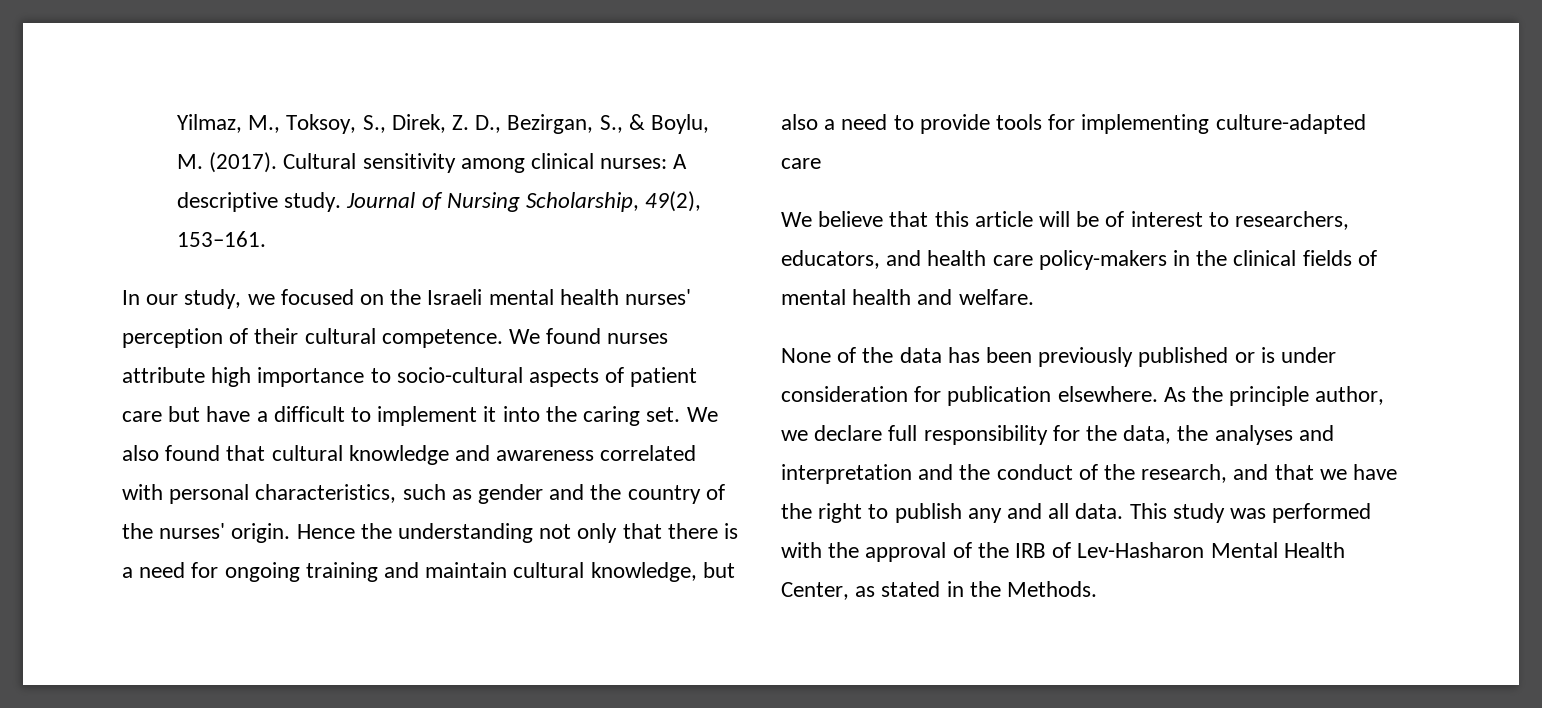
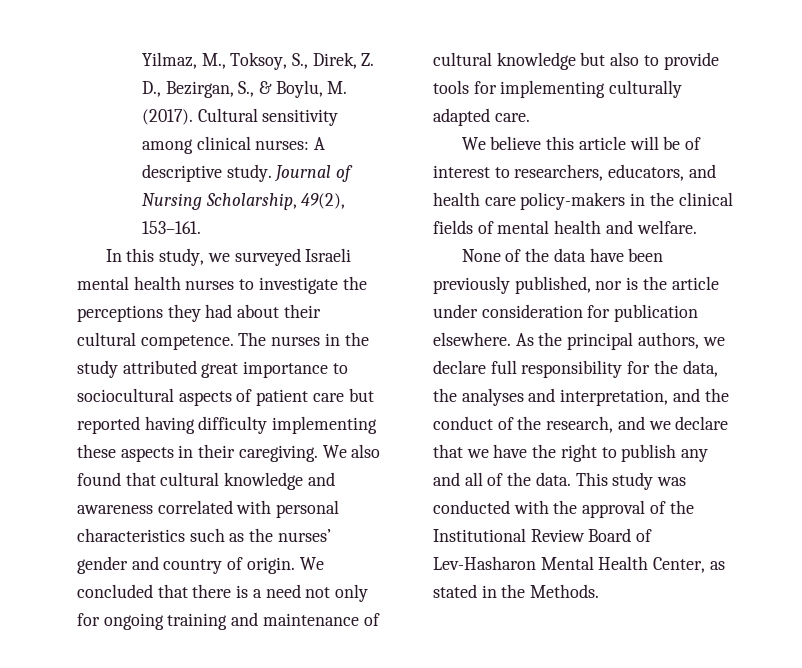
- In our study, we focused on the Israeli mental health nurses' perception of their cultural competence. We found nurses attribute high importance to socio-cultural aspects of patient care but have a difficult to implement it into the caring set.
+ In this study, we surveyed Israeli mental health nurses to investigate the perceptions they had about their cultural competence. The nurses in the study attributed great importance to sociocultural aspects of patient care but reported having difficulty implementing these aspects in their caregiving.
- We also found that cultural knowledge and awareness correlated with personal characteristics, such as gender and the country of the nurses' origin. Hence the understanding not only that there is a need for ongoing training and maintain cultural knowledge, but also a need to provide tools for implementing culture-adapted care
+ We also found that cultural knowledge and awareness correlated with personal characteristics such as the nurses’ gender and country of origin. We concluded that there is a need not only for ongoing training and maintenance of cultural knowledge but also to provide tools for implementing culturally adapted care.
- We believe that this article will be of interest to researchers, educators, and health care policy-makers in the clinical fields of mental health and welfare.
+ We believe this article will be of interest to researchers, educators, and health care policy-makers in the clinical fields of mental health and welfare.
- None of the data has been previously published or is under consideration for publication elsewhere.
+ None of the data have been previously published, nor is the article under consideration for publication elsewhere.
- As the principle author, we declare full responsibility for the data, the analyses and interpretation and the conduct of the research, and that we have the right to publish any and all data.
+ As the principal authors, we declare full responsibility for the data, the analyses and interpretation, and the conduct of the research, and we declare that we have the right to publish any and all of the data.
- This study was performed with the approval of the IRB of Lev-Hasharon Mental Health Center, as stated in the Methods.
+ This study was conducted with the approval of the Institutional Review Board of Lev-Hasharon Mental Health Center, as stated in the Methods.

